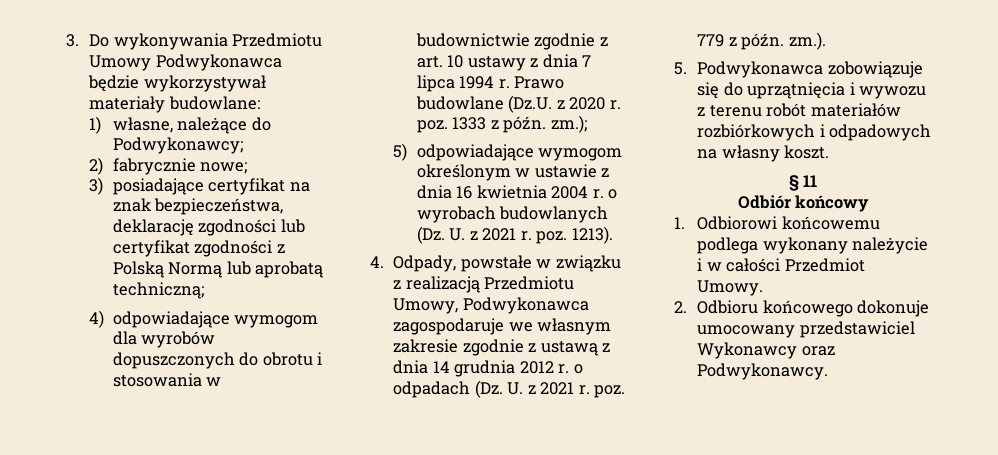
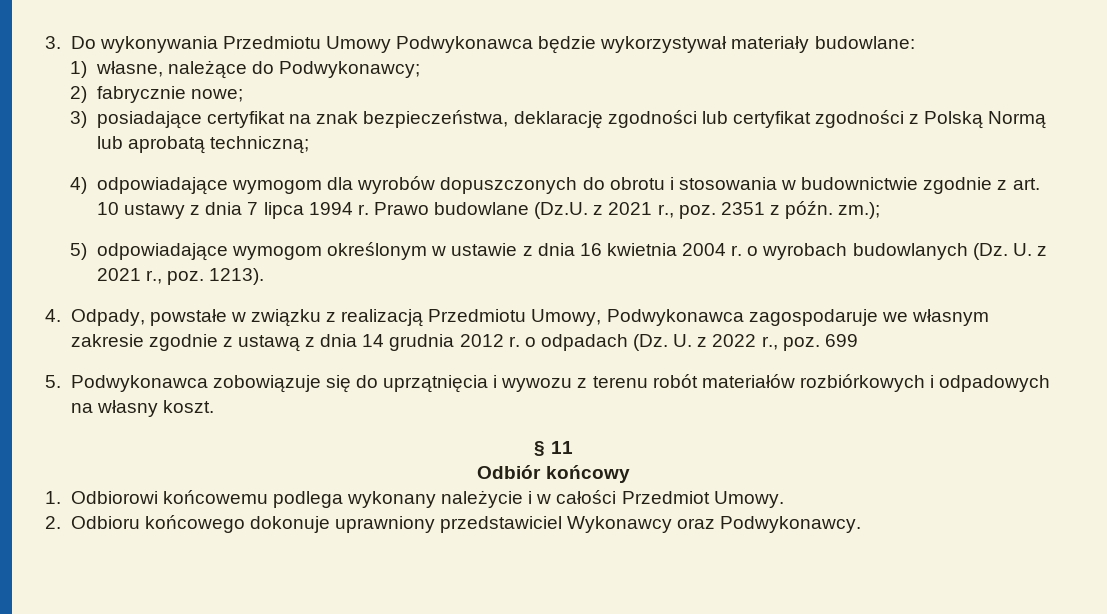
- Prawo budowlane (Dz.U. z 2020 r. poz. 1333 z późn. zm.);
+ Prawo budowlane (Dz.U. z 2021 r., poz. 2351 z późn. zm.);
- 5) odpowiadające wymogom określonym w ustawie z dnia 16 kwietnia 2004 r. o wyrobach budowlanych (Dz. U. z 2021 r. poz. 1213).
+ 5) odpowiadające wymogom określonym w ustawie z dnia 16 kwietnia 2004 r. o wyrobach budowlanych (Dz. U. z 2021 r., poz. 1213).
- 4. Odpady, powstałe w związku z realizacją Przedmiotu Umowy, Podwykonawca zagospodaruje we własnym zakresie zgodnie z ustawą z dnia 14 grudnia 2012 r. o odpadach (Dz. U. z 2021 r. poz. 779 z późn. zm.).
+ 4. Odpady, powstałe w związku z realizacją Przedmiotu Umowy, Podwykonawca zagospodaruje we własnym zakresie zgodnie z ustawą z dnia 14 grudnia 2012 r. o odpadach (Dz. U. z 2022 r., poz. 699
- 2. Odbioru końcowego dokonuje umocowany przedstawiciel Wykonawcy oraz Podwykonawcy.
+ 2. Odbioru końcowego dokonuje uprawniony przedstawiciel Wykonawcy oraz Podwykonawcy.

